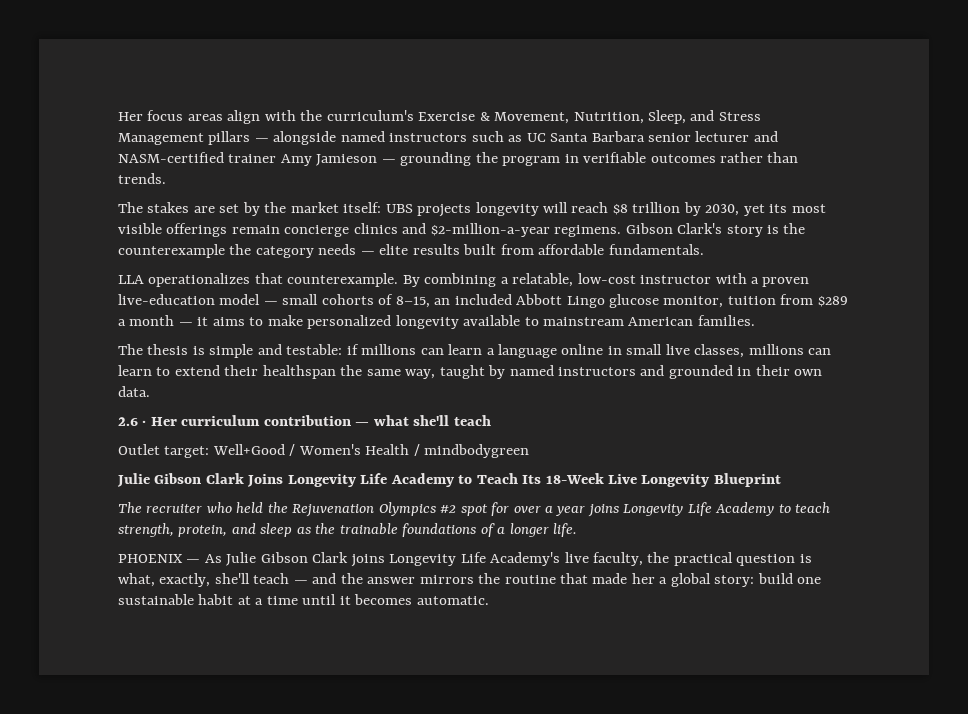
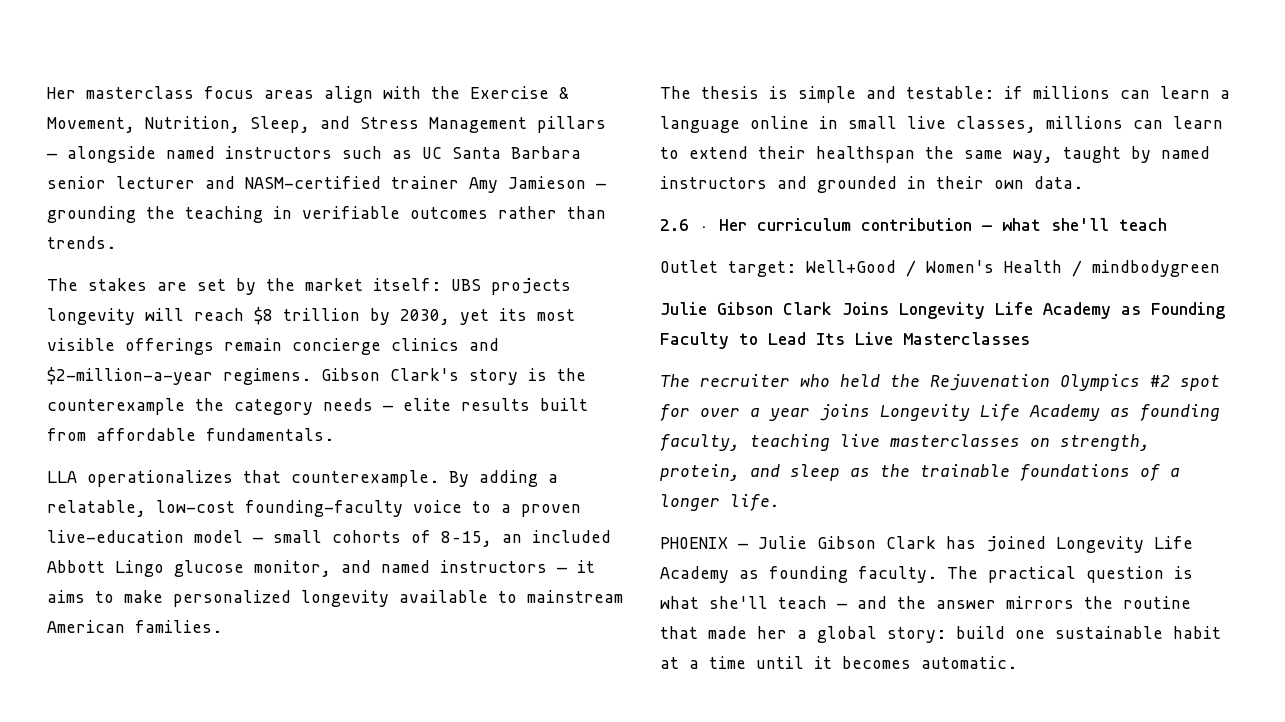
- Her focus areas align with the curriculum's Exercise & Movement, Nutrition, Sleep, and Stress Management pillars — alongside named instructors such as UC Santa Barbara senior lecturer and NASM-certified trainer Amy Jamieson — grounding the program in verifiable outcomes rather than trends.
+ Her masterclass focus areas align with the Exercise & Movement, Nutrition, Sleep, and Stress Management pillars — alongside named instructors such as UC Santa Barbara senior lecturer and NASM-certified trainer Amy Jamieson — grounding the teaching in verifiable outcomes rather than trends.
- By combining a relatable, low-cost instructor with a proven live-education model — small cohorts of 8–15, an included Abbott Lingo glucose monitor, tuition from $289 a month — it aims to make personalized longevity available to mainstream American families.
+ By adding a relatable, low-cost founding-faculty voice to a proven live-education model — small cohorts of 8–15, an included Abbott Lingo glucose monitor, and named instructors — it aims to make personalized longevity available to mainstream American families.
- Julie Gibson Clark Joins Longevity Life Academy to Teach Its 18-Week Live Longevity Blueprint
+ Julie Gibson Clark Joins Longevity Life Academy as Founding Faculty to Lead Its Live Masterclasses
- The recruiter who held the Rejuvenation Olympics #2 spot for over a year joins Longevity Life Academy to teach strength, protein, and sleep as the trainable foundations of a longer life.
+ The recruiter who held the Rejuvenation Olympics #2 spot for over a year joins Longevity Life Academy as founding faculty, teaching live masterclasses on strength, protein, and sleep as the trainable foundations of a longer life.
- PHOENIX — As Julie Gibson Clark joins Longevity Life Academy's live faculty, the practical question is what, exactly, she'll teach — and the answer mirrors the routine that made her a global story: build one sustainable habit at a time until it becomes automatic.
+ PHOENIX — Julie Gibson Clark has joined Longevity Life Academy as founding faculty. The practical question is what she'll teach — and the answer mirrors the routine that made her a global story: build one sustainable habit at a time until it becomes automatic.

